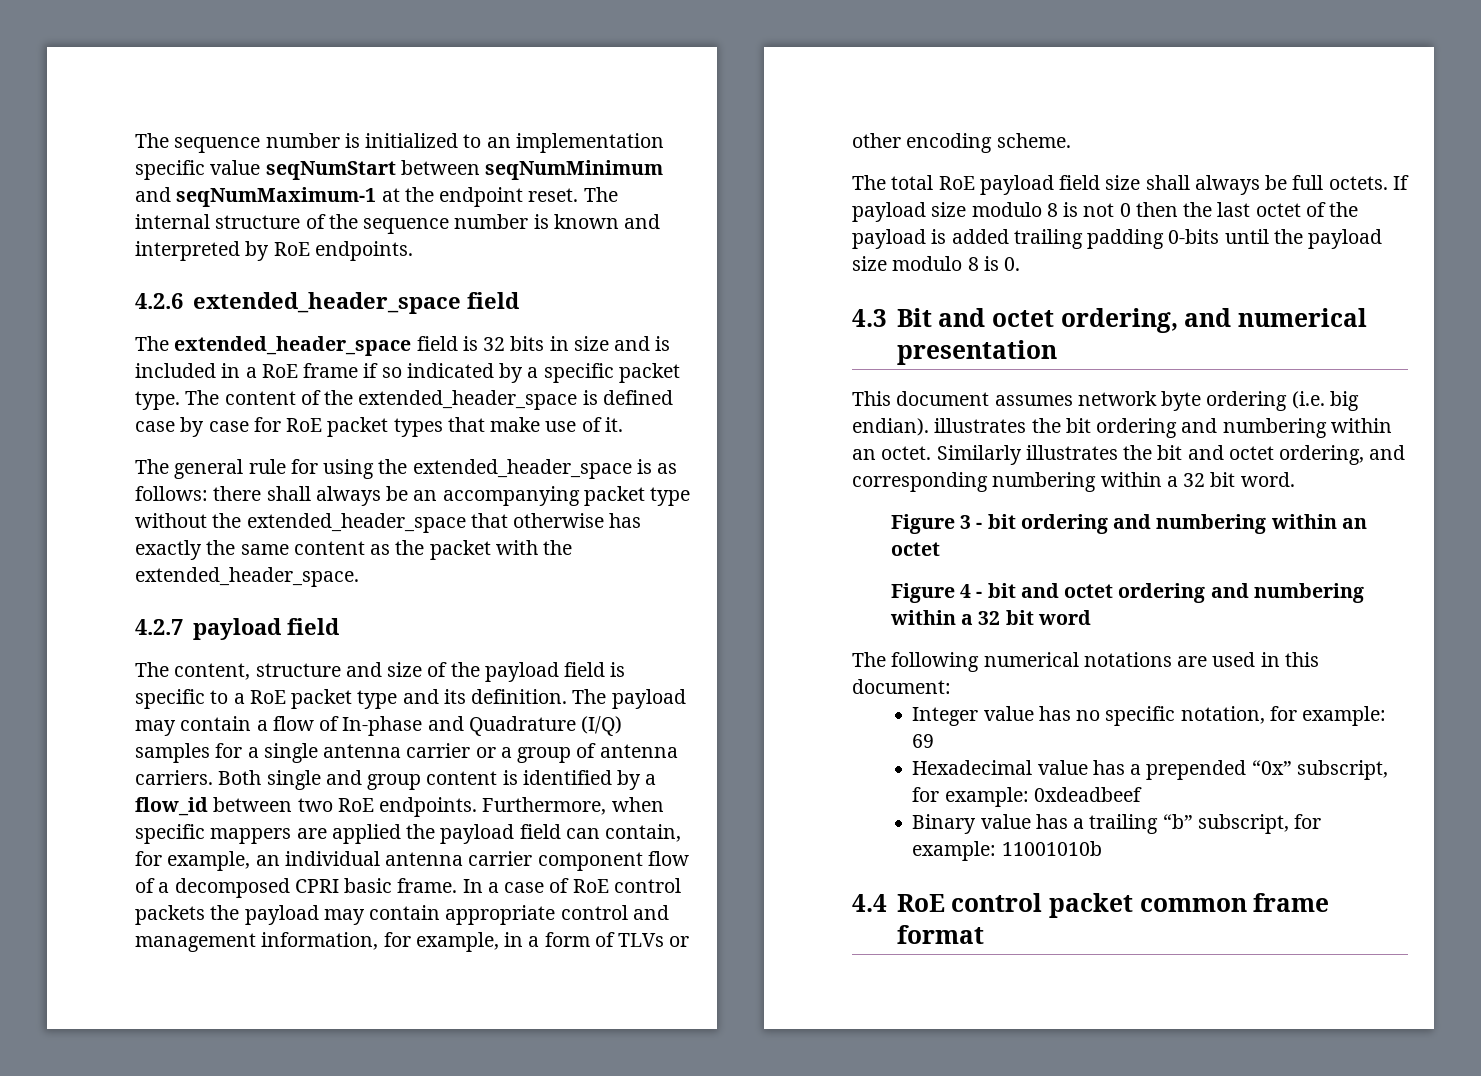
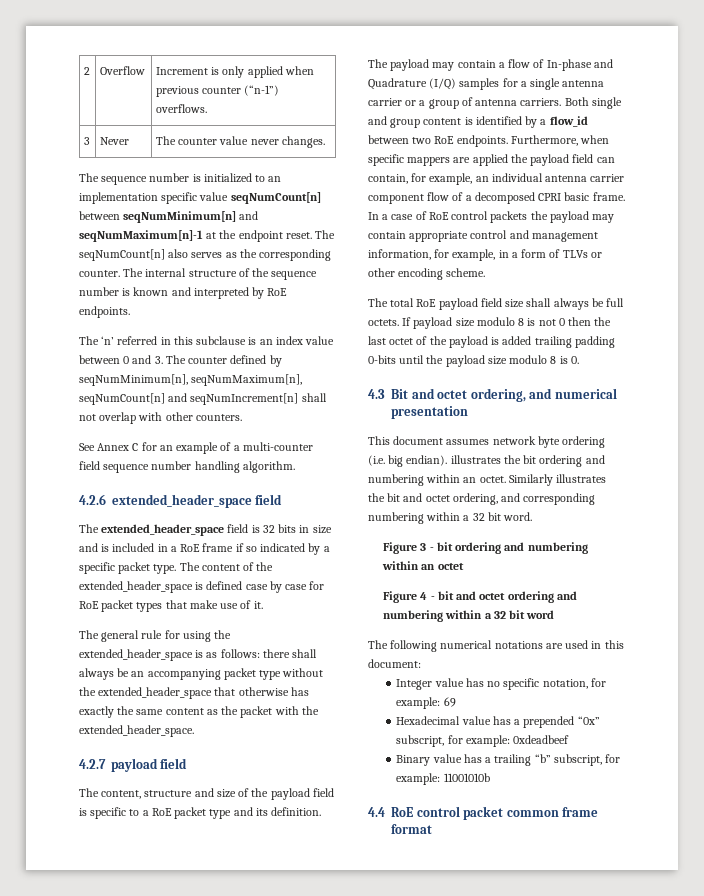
+ 2 | Overflow | Increment is only applied when previous counter (“n-1”) overflows.
+ 3 | Never | The counter value never changes.
- The sequence number is initialized to an implementation specific value seqNumStart between seqNumMinimum and seqNumMaximum-1 at the endpoint reset.
+ The sequence number is initialized to an implementation specific value seqNumCount[n] between seqNumMinimum[n] and seqNumMaximum[n]-1 at the endpoint reset.
- The internal structure of the sequence number is known and interpreted by RoE endpoints.
+ The seqNumCount[n] also serves as the corresponding counter. The internal structure of the sequence number is known and interpreted by RoE endpoints.
+ The ‘n’ referred in this subclause is an index value between 0 and 3. The counter defined by seqNumMinimum[n], seqNumMaximum[n], seqNumCount[n] and seqNumIncrement[n] shall not overlap with other counters.
+ See Annex C for an example of a multi-counter field sequence number handling algorithm.

